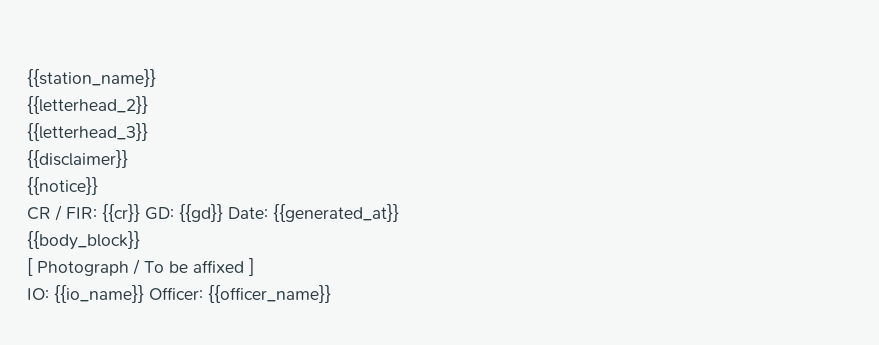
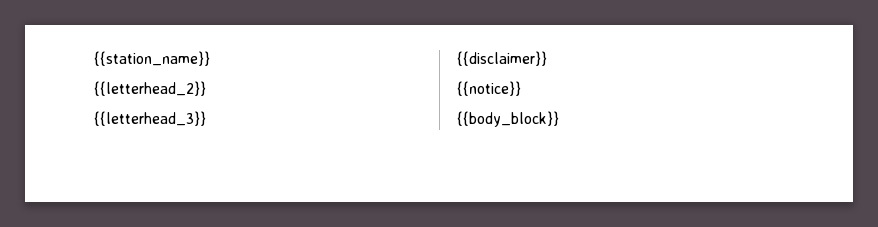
- CR / FIR: {{cr}} GD: {{gd}} Date: {{generated_at}}
  {{body_block}}
- [ Photograph / To be affixed ]
- IO: {{io_name}} Officer: {{officer_name}}

